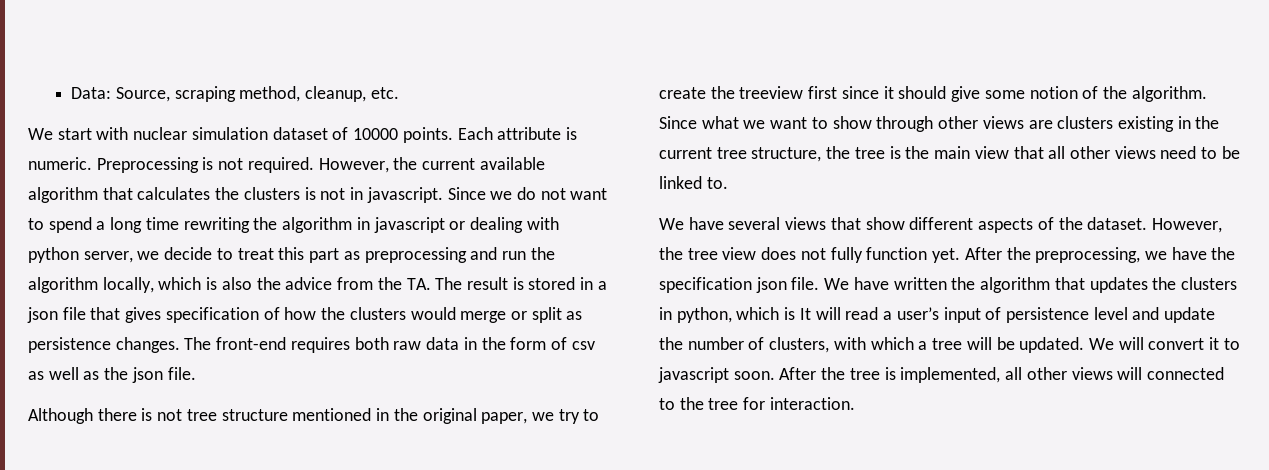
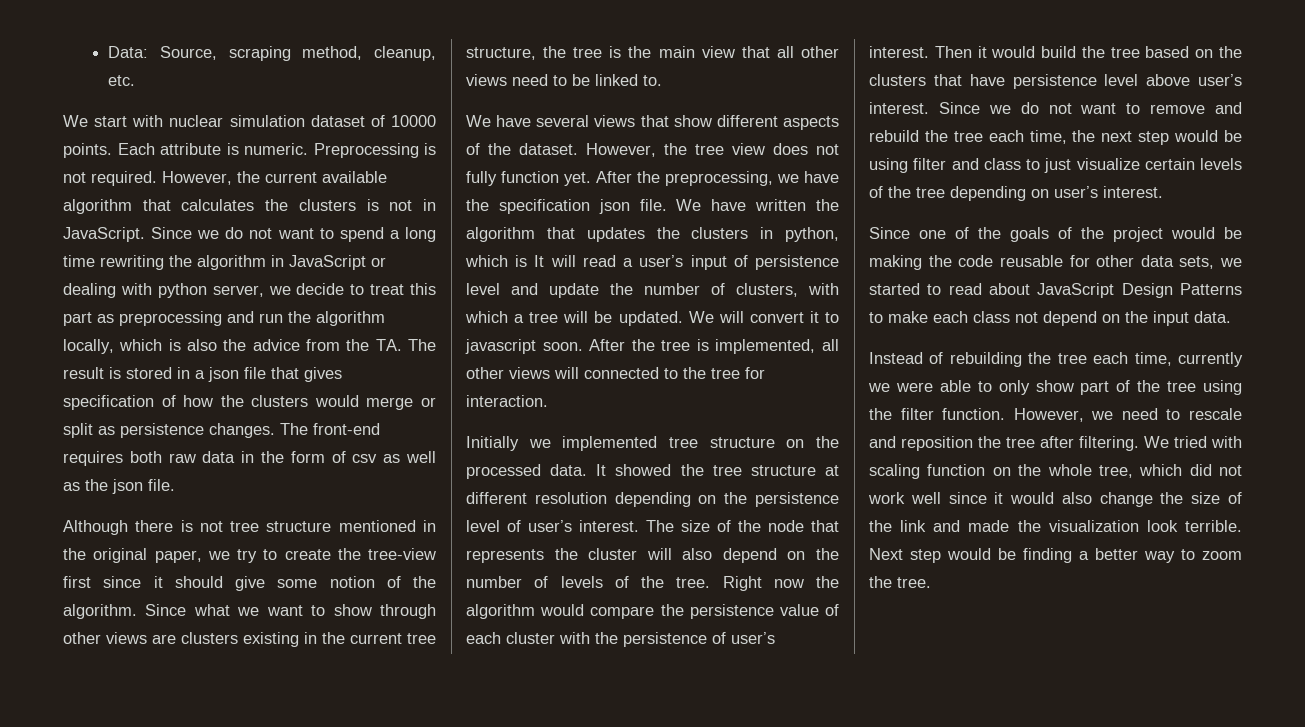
- However, the current available algorithm that calculates the clusters is not in javascript.
+ However, the current available algorithm that calculates the clusters is not in JavaScript.
- Since we do not want to spend a long time rewriting the algorithm in javascript or dealing with python server, we decide to treat this part as preprocessing and run the algorithm locally, which is also the advice from the TA. The result is stored in a json file that gives specification of how the clusters would merge or split as persistence changes.
+ Since we do not want to spend a long time rewriting the algorithm in JavaScript or dealing with python server, we decide to treat this part as preprocessing and run the algorithm locally, which is also the advice from the TA. The result is stored in a json file that gives specification of how the clusters would merge or split as persistence changes.
- Although there is not tree structure mentioned in the original paper, we try to create the treeview first since it should give some notion of the algorithm.
+ Although there is not tree structure mentioned in the original paper, we try to create the tree-view first since it should give some notion of the algorithm.
+ Initially we implemented tree structure on the processed data. It showed the tree structure at different resolution depending on the persistence level of user’s interest. The size of the node that represents the cluster will also depend on the number of levels of the tree. Right now the algorithm would compare the persistence value of each cluster with the persistence of user’s interest. Then it would build the tree based on the clusters that have persistence level above user’s interest. Since we do not want to remove and rebuild the tree each time, the next step would be using filter and class to just visualize certain levels of the tree depending on user’s interest.
+ Since one of the goals of the project would be making the code reusable for other data sets, we started to read about JavaScript Design Patterns to make each class not depend on the input data.
+ Instead of rebuilding the tree each time, currently we were able to only show part of the tree using the filter function. However, we need to rescale and reposition the tree after filtering. We tried with scaling function on the whole tree, which did not work well since it would also change the size of the link and made the visualization look terrible. Next step would be finding a better way to zoom the tree.

